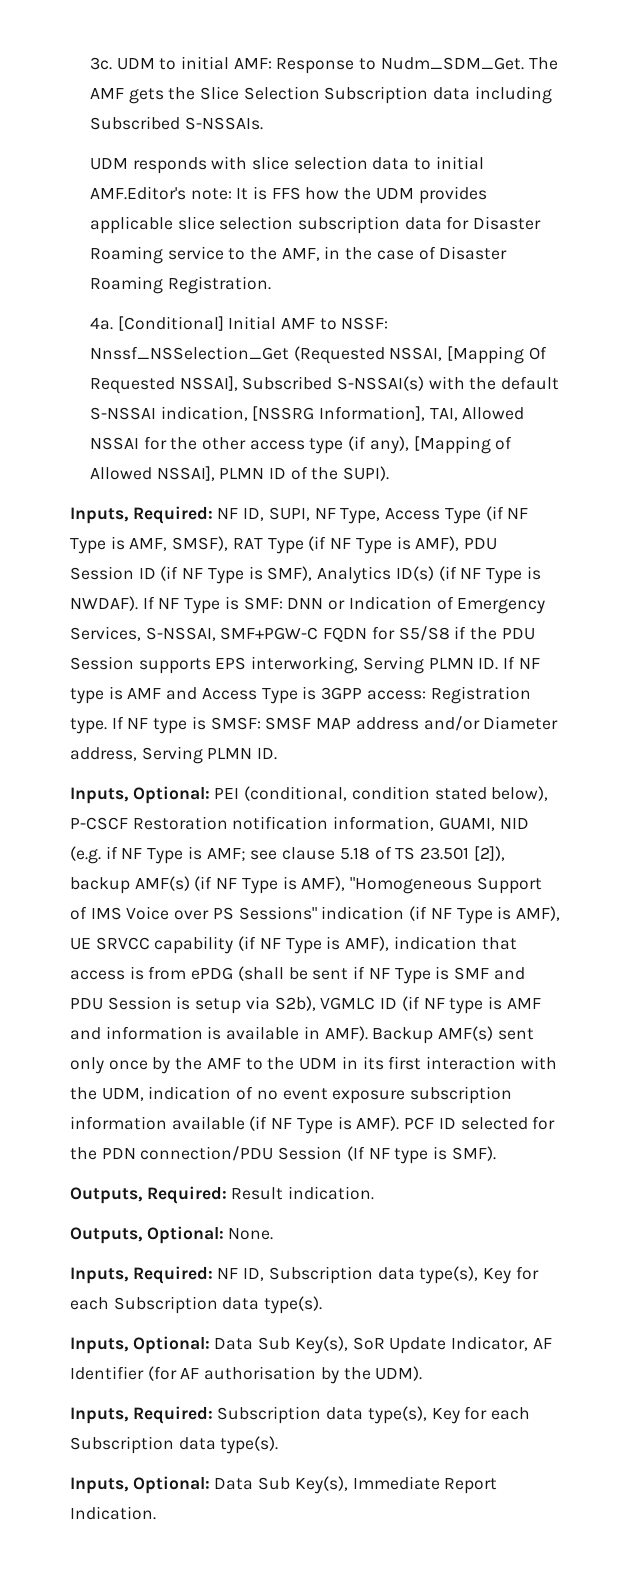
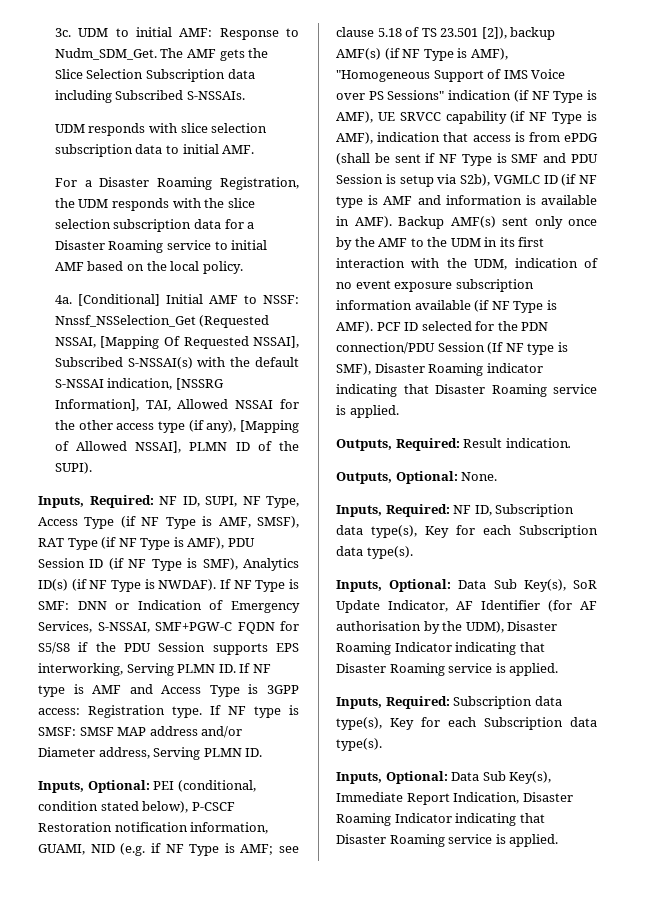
- UDM responds with slice selection data to initial AMF.Editor's note: It is FFS how the UDM provides applicable slice selection subscription data for Disaster Roaming service to the AMF, in the case of Disaster Roaming Registration.
+ UDM responds with slice selection subscription data to initial AMF.
+ For a Disaster Roaming Registration, the UDM responds with the slice selection subscription data for a Disaster Roaming service to initial AMF based on the local policy.
- PCF ID selected for the PDN connection/PDU Session (If NF type is SMF).
+ PCF ID selected for the PDN connection/PDU Session (If NF type is SMF), Disaster Roaming indicator indicating that Disaster Roaming service is applied.
- Inputs, Optional: Data Sub Key(s), SoR Update Indicator, AF Identifier (for AF authorisation by the UDM).
+ Inputs, Optional: Data Sub Key(s), SoR Update Indicator, AF Identifier (for AF authorisation by the UDM), Disaster Roaming Indicator indicating that Disaster Roaming service is applied.
- Inputs, Optional: Data Sub Key(s), Immediate Report Indication.
+ Inputs, Optional: Data Sub Key(s), Immediate Report Indication, Disaster Roaming Indicator indicating that Disaster Roaming service is applied.

